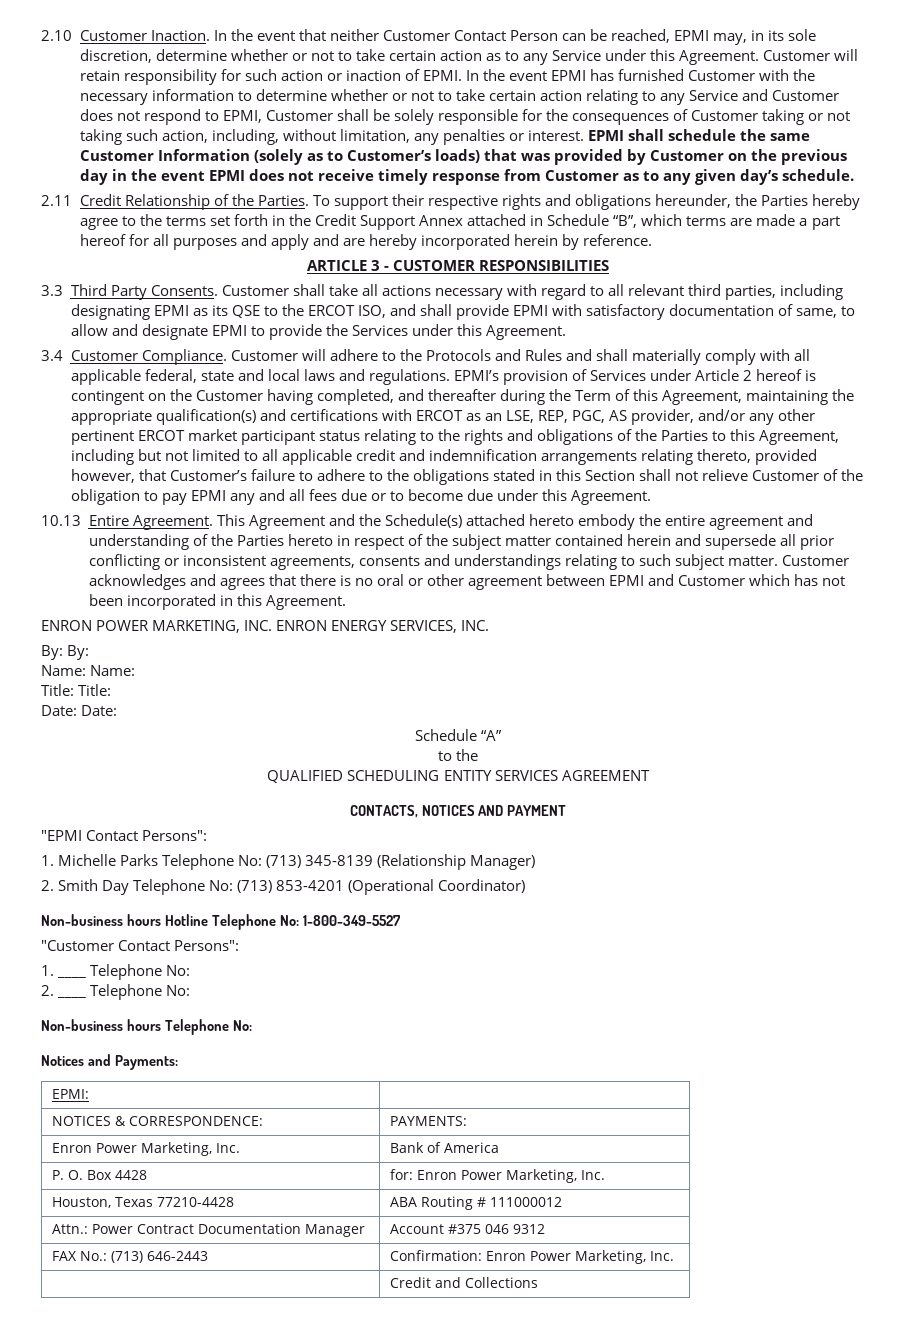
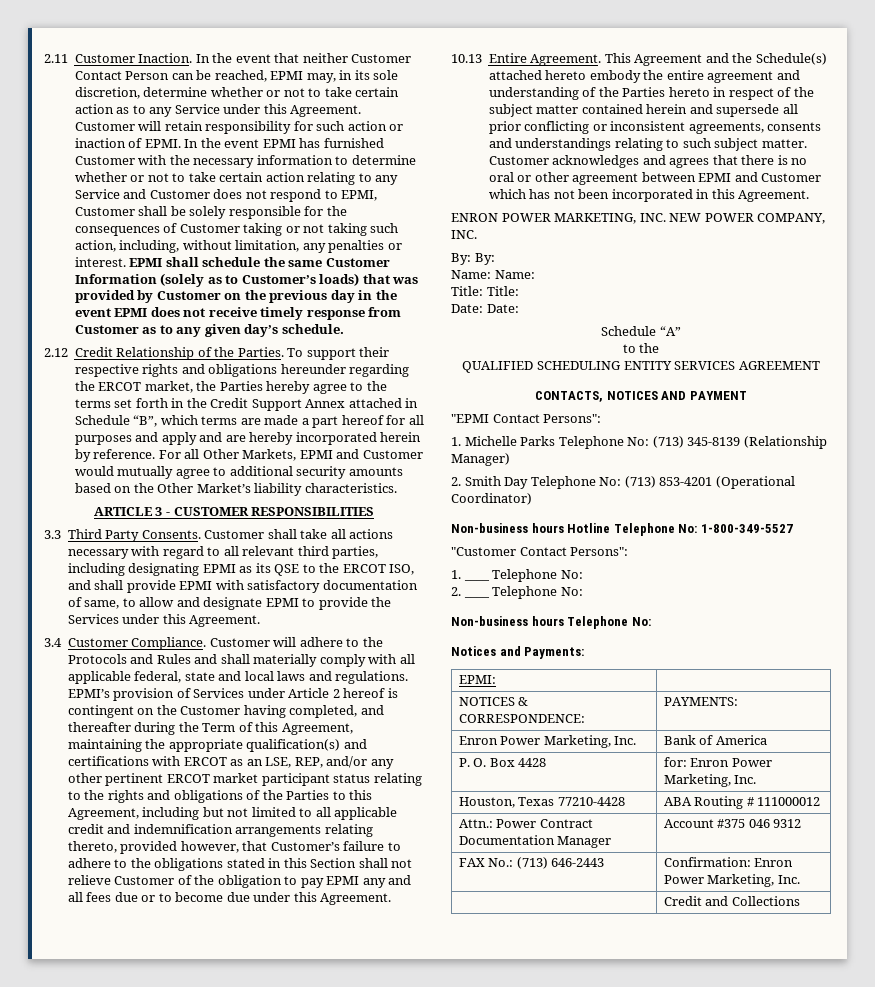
- 2.10 Customer Inaction.
+ 2.11 Customer Inaction.
- 2.11 Credit Relationship of the Parties.
+ 2.12 Credit Relationship of the Parties.
- To support their respective rights and obligations hereunder, the Parties hereby agree to the terms set forth in the Credit Support Annex attached in Schedule “B”, which terms are made a part hereof for all purposes and apply and are hereby incorporated herein by reference.
+ To support their respective rights and obligations hereunder regarding the ERCOT market, the Parties hereby agree to the terms set forth in the Credit Support Annex attached in Schedule “B”, which terms are made a part hereof for all purposes and apply and are hereby incorporated herein by reference. For all Other Markets, EPMI and Customer would mutually agree to additional security amounts based on the Other Market’s liability characteristics.
- EPMI’s provision of Services under Article 2 hereof is contingent on the Customer having completed, and thereafter during the Term of this Agreement, maintaining the appropriate qualification(s) and certifications with ERCOT as an LSE, REP, PGC, AS provider, and/or any other pertinent ERCOT market participant status relating to the rights and obligations of the Parties to this Agreement, including but not limited to all applicable credit and indemnification arrangements relating thereto, provided however, that Customer’s failure to adhere to the obligations stated in this Section shall not relieve Customer of the obligation to pay EPMI any and all fees due or to become due under this Agreement.
+ EPMI’s provision of Services under Article 2 hereof is contingent on the Customer having completed, and thereafter during the Term of this Agreement, maintaining the appropriate qualification(s) and certifications with ERCOT as an LSE, REP, and/or any other pertinent ERCOT market participant status relating to the rights and obligations of the Parties to this Agreement, including but not limited to all applicable credit and indemnification arrangements relating thereto, provided however, that Customer’s failure to adhere to the obligations stated in this Section shall not relieve Customer of the obligation to pay EPMI any and all fees due or to become due under this Agreement.
- ENRON POWER MARKETING, INC. ENRON ENERGY SERVICES, INC.
+ ENRON POWER MARKETING, INC. NEW POWER COMPANY, INC.

